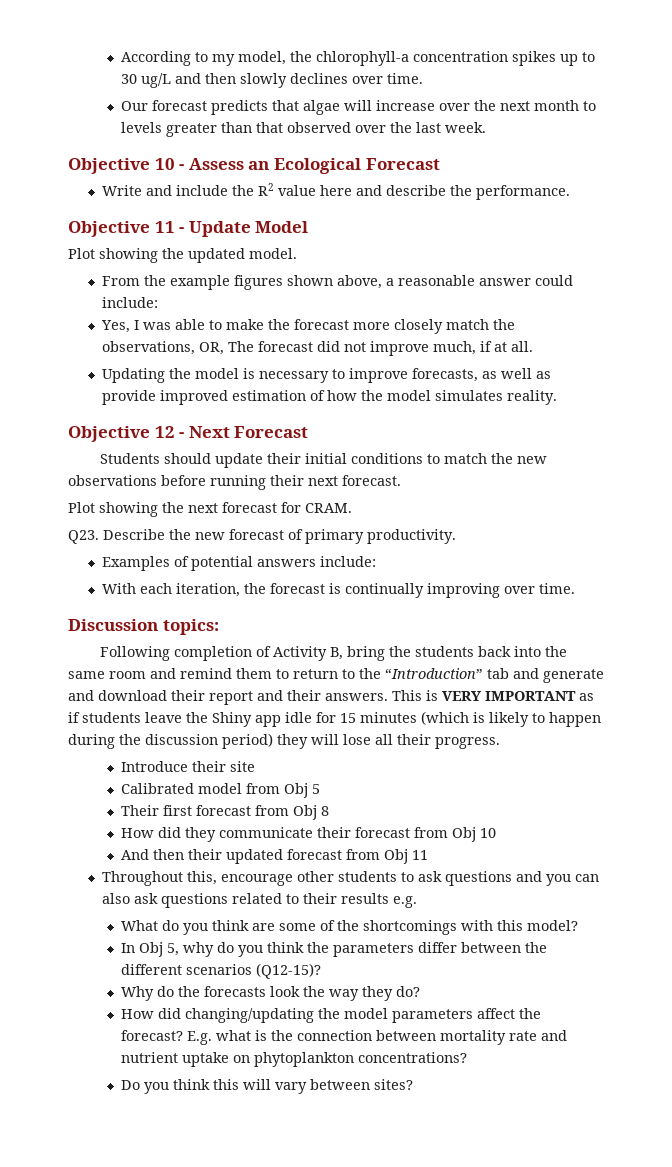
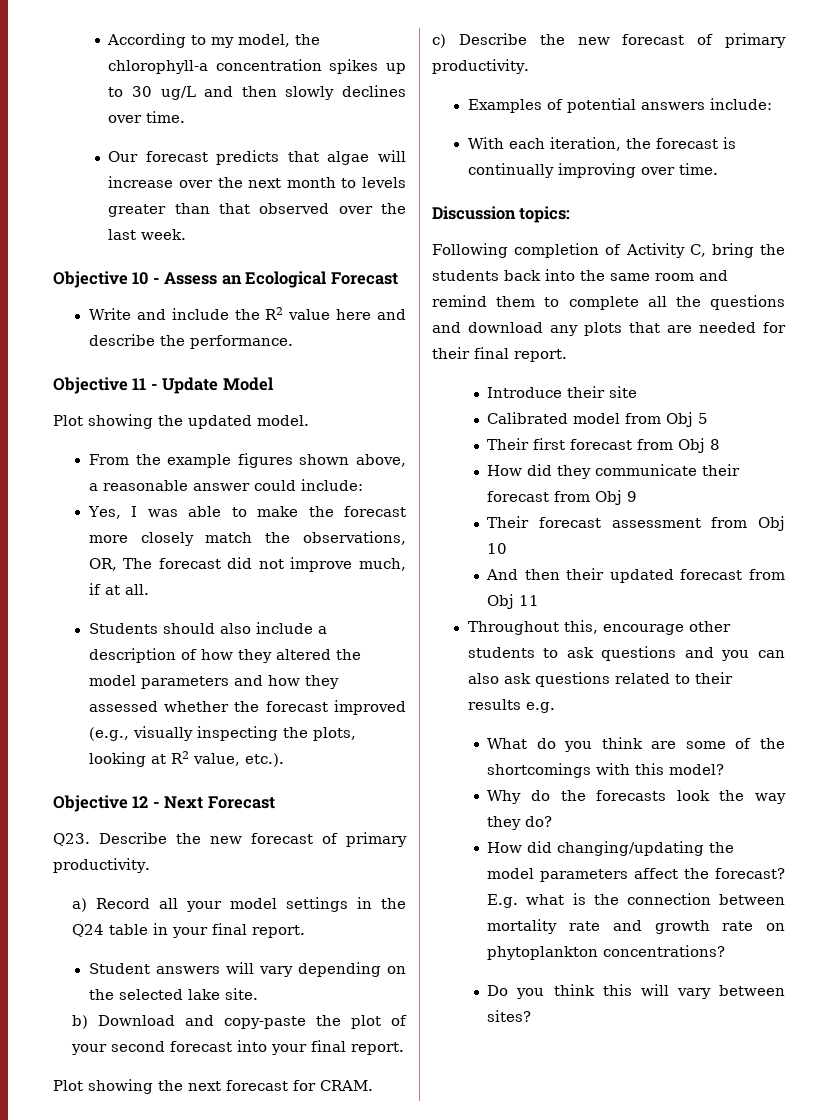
- Updating the model is necessary to improve forecasts, as well as provide improved estimation of how the model simulates reality.
+ Students should also include a description of how they altered the model parameters and how they assessed whether the forecast improved (e.g., visually inspecting the plots, looking at R2 value, etc.).
- Students should update their initial conditions to match the new observations before running their next forecast.
+ Q23. Describe the new forecast of primary productivity.
+ a) Record all your model settings in the Q24 table in your final report.
+ Student answers will vary depending on the selected lake site.
+ b) Download and copy-paste the plot of your second forecast into your final report.
- Q23. Describe the new forecast of primary productivity.
+ c) Describe the new forecast of primary productivity.
- Following completion of Activity B, bring the students back into the same room and remind them to return to the “Introduction” tab and generate and download their report and their answers. This is VERY IMPORTANT as if students leave the Shiny app idle for 15 minutes (which is likely to happen during the discussion period) they will lose all their progress.
+ Following completion of Activity C, bring the students back into the same room and remind them to complete all the questions and download any plots that are needed for their final report.
- How did they communicate their forecast from Obj 10
+ How did they communicate their forecast from Obj 9
+ Their forecast assessment from Obj 10
- In Obj 5, why do you think the parameters differ between the different scenarios (Q12-15)?
- E.g. what is the connection between mortality rate and nutrient uptake on phytoplankton concentrations?
+ E.g. what is the connection between mortality rate and growth rate on phytoplankton concentrations?

